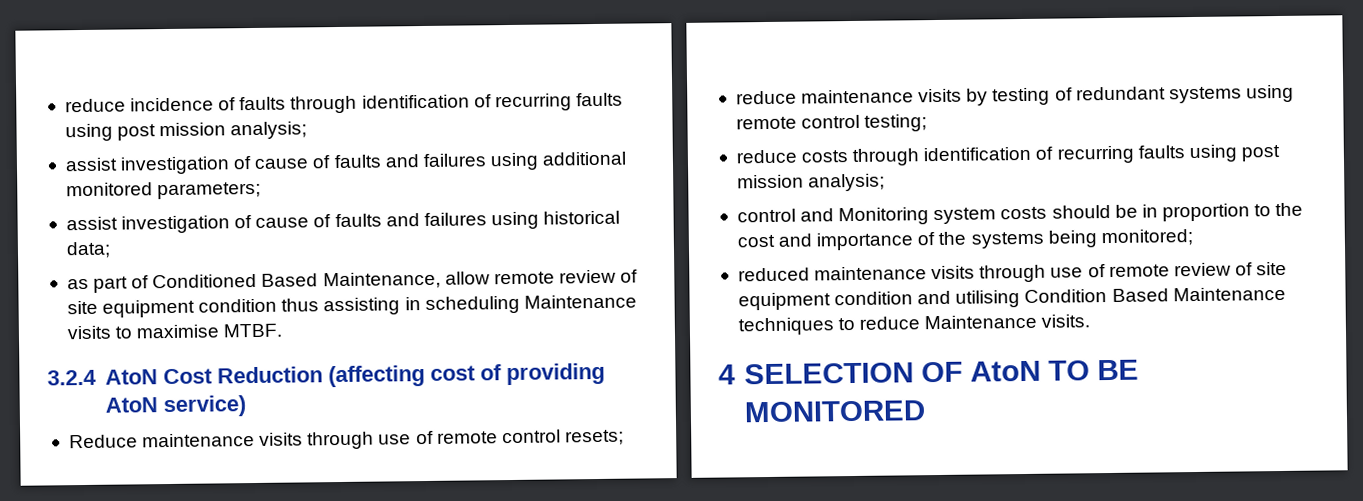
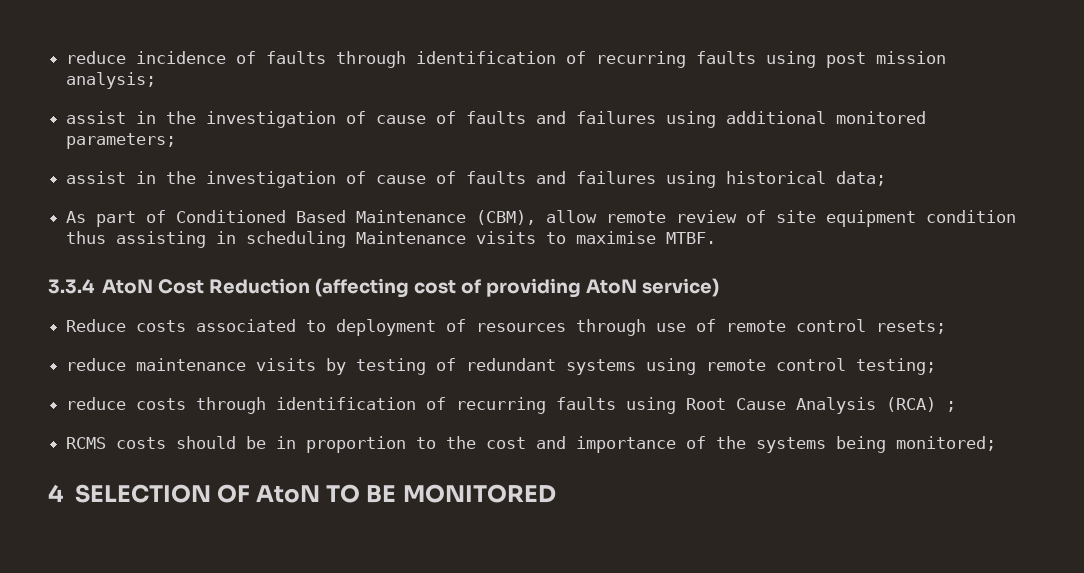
- assist investigation of cause of faults and failures using additional monitored parameters;
+ assist in the investigation of cause of faults and failures using additional monitored parameters;
- assist investigation of cause of faults and failures using historical data;
+ assist in the investigation of cause of faults and failures using historical data;
- as part of Conditioned Based Maintenance, allow remote review of site equipment condition thus assisting in scheduling Maintenance visits to maximise MTBF.
+ As part of Conditioned Based Maintenance (CBM), allow remote review of site equipment condition thus assisting in scheduling Maintenance visits to maximise MTBF.
- 3.2.4 AtoN Cost Reduction (affecting cost of providing AtoN service)
+ 3.3.4 AtoN Cost Reduction (affecting cost of providing AtoN service)
- Reduce maintenance visits through use of remote control resets;
+ Reduce costs associated to deployment of resources through use of remote control resets;
- reduce costs through identification of recurring faults using post mission analysis;
- control and Monitoring system costs should be in proportion to the cost and importance of the systems being monitored;
+ reduce costs through identification of recurring faults using Root Cause Analysis (RCA) ;
+ RCMS costs should be in proportion to the cost and importance of the systems being monitored;
- reduced maintenance visits through use of remote review of site equipment condition and utilising Condition Based Maintenance techniques to reduce Maintenance visits.

